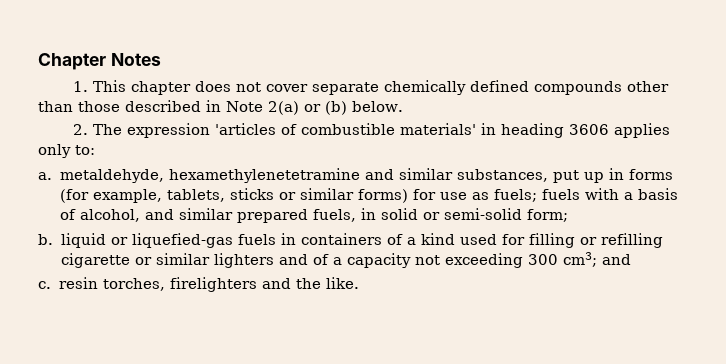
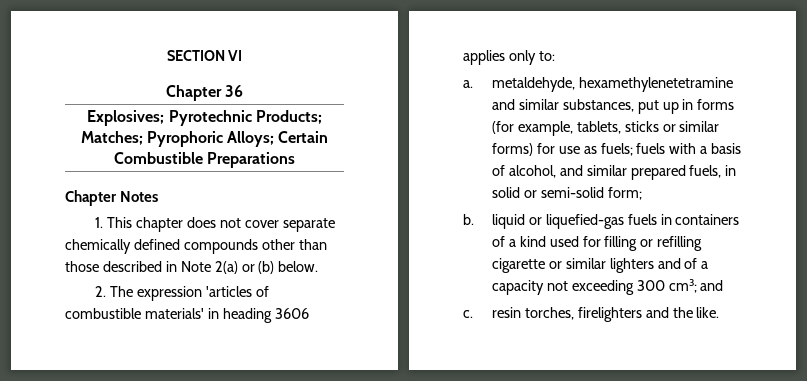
+ SECTION VI
+ Chapter 36
+ Explosives; Pyrotechnic Products; Matches; Pyrophoric Alloys; Certain Combustible Preparations

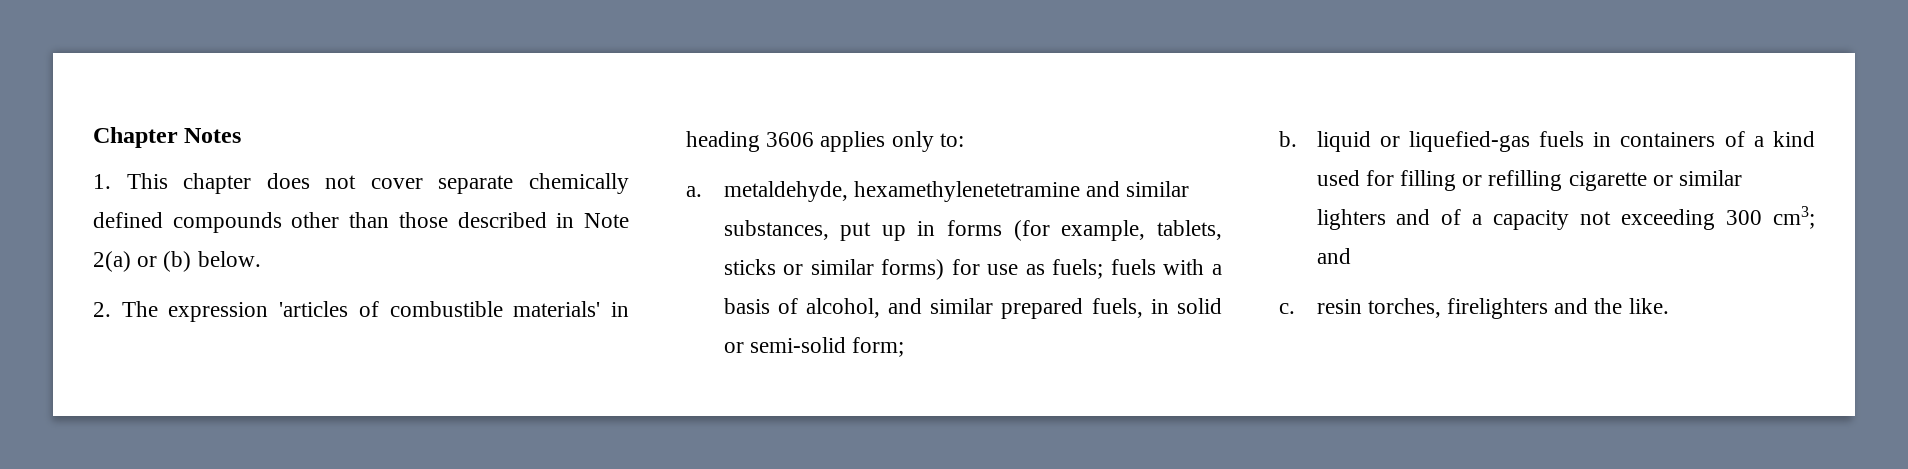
- SECTION VI
- Chapter 36
- Explosives; Pyrotechnic Products; Matches; Pyrophoric Alloys; Certain Combustible Preparations

